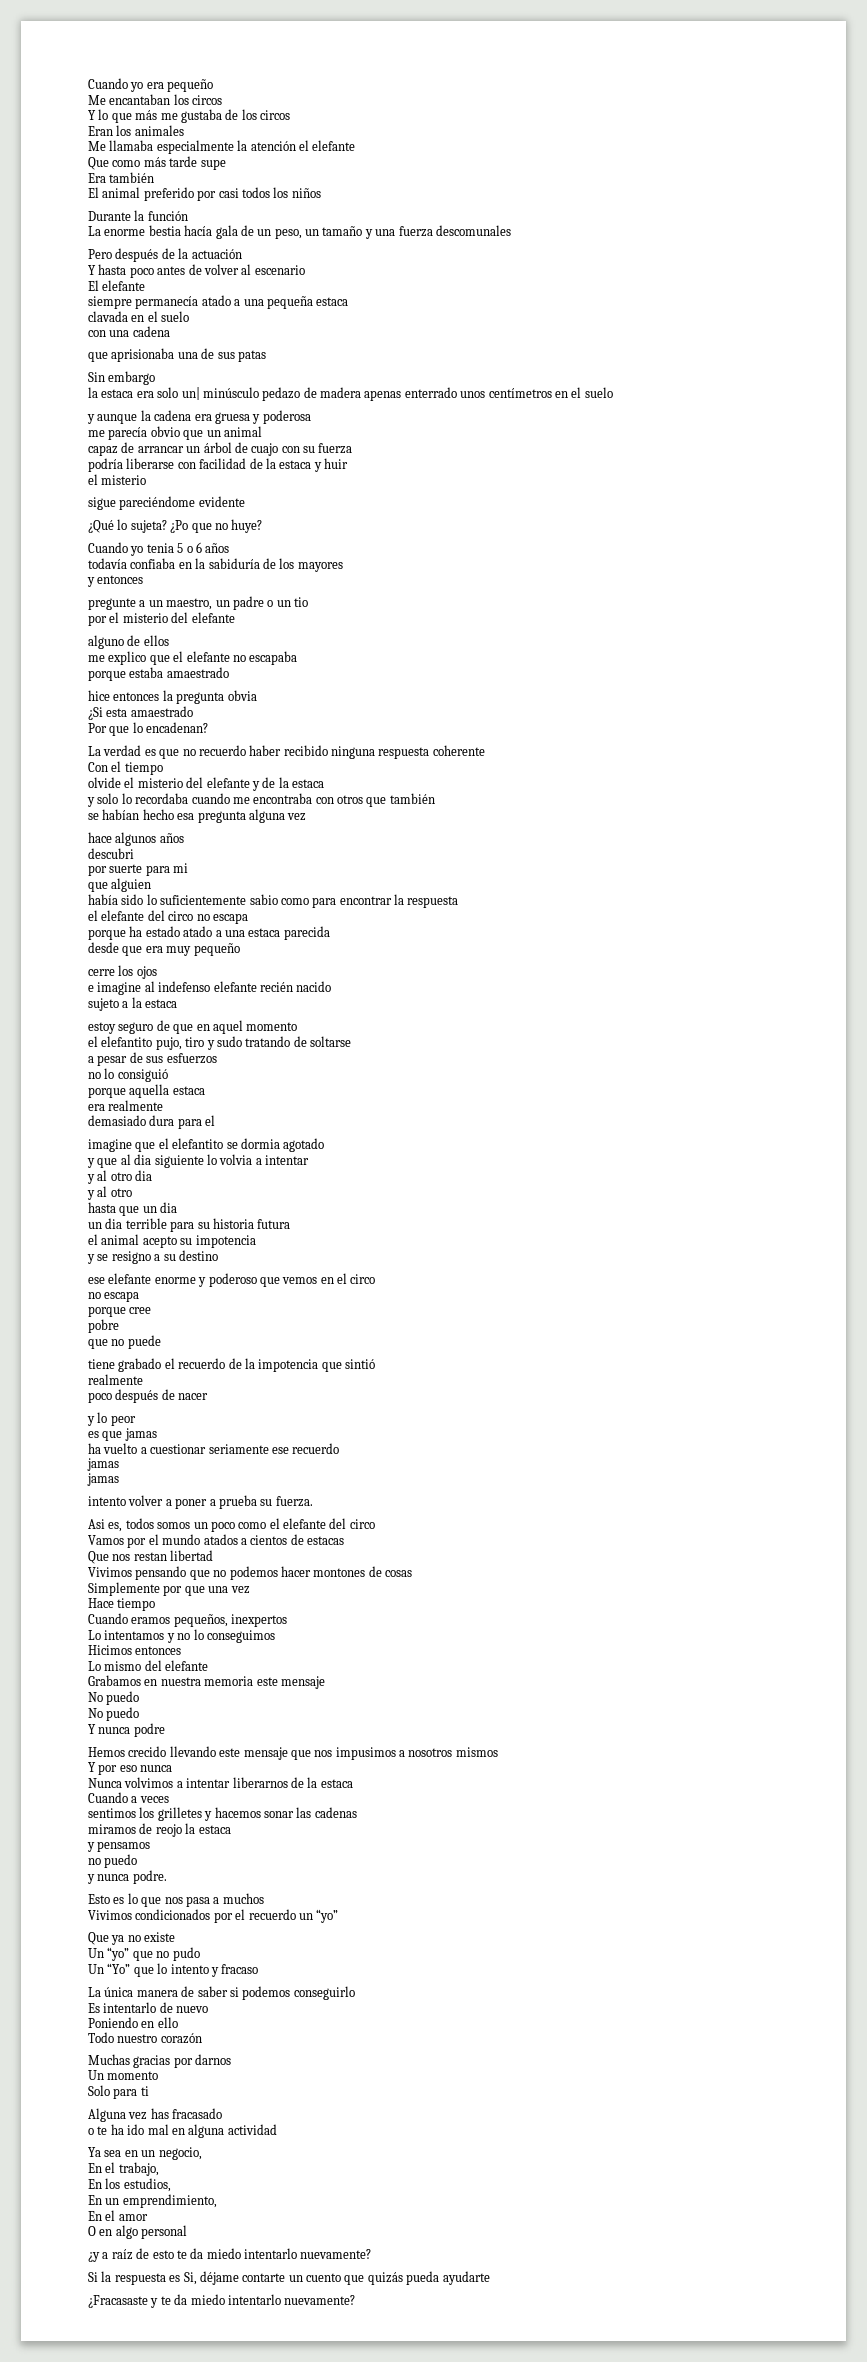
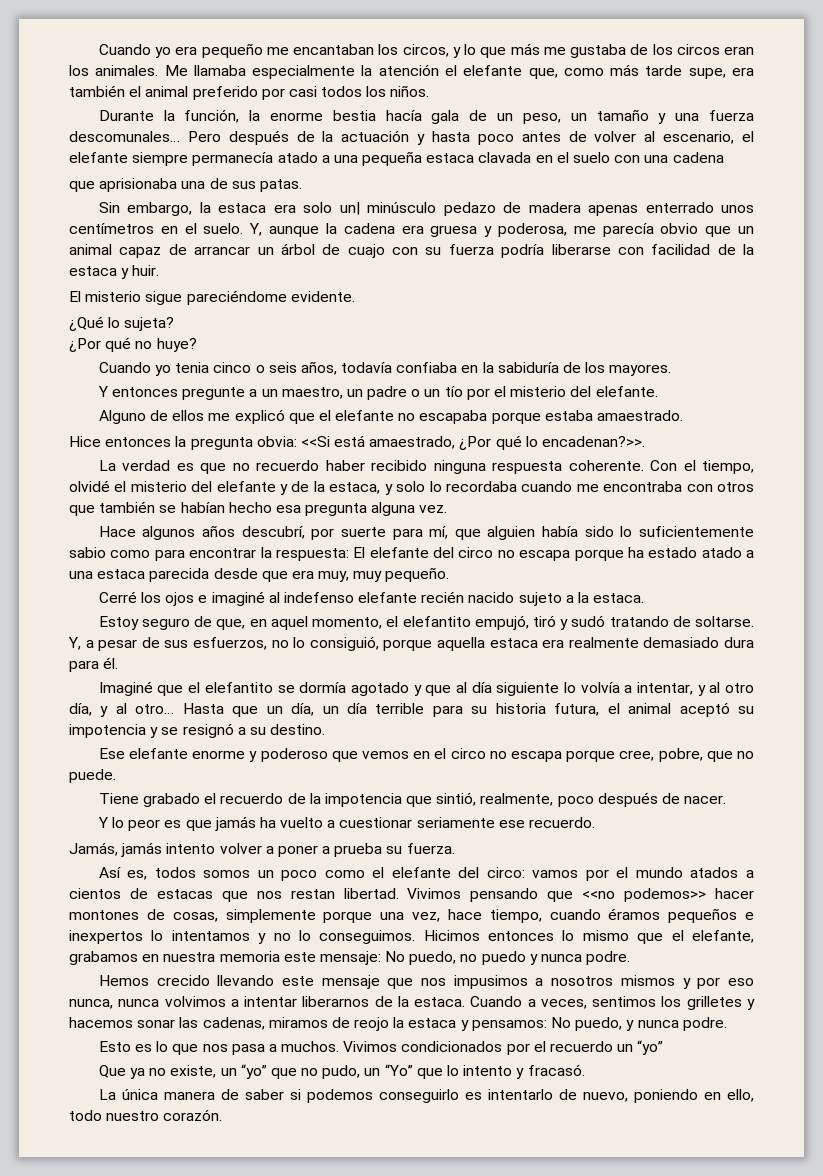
- Cuando yo era pequeño
- Me encantaban los circos
- Y lo que más me gustaba de los circos
- Eran los animales
- Me llamaba especialmente la atención el elefante
- Que como más tarde supe
- Era también
- El animal preferido por casi todos los niños
+ Cuando yo era pequeño me encantaban los circos, y lo que más me gustaba de los circos eran los animales. Me llamaba especialmente la atención el elefante que, como más tarde supe, era también el animal preferido por casi todos los niños.
- Durante la función
- La enorme bestia hacía gala de un peso, un tamaño y una fuerza descomunales
- Pero después de la actuación
- Y hasta poco antes de volver al escenario
- El elefante
- siempre permanecía atado a una pequeña estaca
- clavada en el suelo
- con una cadena
+ Durante la función, la enorme bestia hacía gala de un peso, un tamaño y una fuerza descomunales… Pero después de la actuación y hasta poco antes de volver al escenario, el elefante siempre permanecía atado a una pequeña estaca clavada en el suelo con una cadena
- que aprisionaba una de sus patas
+ que aprisionaba una de sus patas.
- Sin embargo
- la estaca era solo un| minúsculo pedazo de madera apenas enterrado unos centímetros en el suelo
- y aunque la cadena era gruesa y poderosa
- me parecía obvio que un animal
- capaz de arrancar un árbol de cuajo con su fuerza
- podría liberarse con facilidad de la estaca y huir
- el misterio
- sigue pareciéndome evidente
+ Sin embargo, la estaca era solo un| minúsculo pedazo de madera apenas enterrado unos centímetros en el suelo. Y, aunque la cadena era gruesa y poderosa, me parecía obvio que un animal capaz de arrancar un árbol de cuajo con su fuerza podría liberarse con facilidad de la estaca y huir.
+ El misterio sigue pareciéndome evidente.
- ¿Qué lo sujeta? ¿Po que no huye?
+ ¿Qué lo sujeta?
+ ¿Por qué no huye?
- Cuando yo tenia 5 o 6 años
- todavía confiaba en la sabiduría de los mayores
- y entonces
- pregunte a un maestro, un padre o un tio
- por el misterio del elefante
- alguno de ellos
- me explico que el elefante no escapaba
- porque estaba amaestrado
- hice entonces la pregunta obvia
- ¿Si esta amaestrado
- Por que lo encadenan?
+ Cuando yo tenia cinco o seis años, todavía confiaba en la sabiduría de los mayores.
+ Y entonces pregunte a un maestro, un padre o un tío por el misterio del elefante.
+ Alguno de ellos me explicó que el elefante no escapaba porque estaba amaestrado.
+ Hice entonces la pregunta obvia: <<Si está amaestrado, ¿Por qué lo encadenan?>>.
- La verdad es que no recuerdo haber recibido ninguna respuesta coherente
- Con el tiempo
- olvide el misterio del elefante y de la estaca
- y solo lo recordaba cuando me encontraba con otros que también
- se habían hecho esa pregunta alguna vez
- hace algunos años
- descubri
- por suerte para mi
- que alguien
- había sido lo suficientemente sabio como para encontrar la respuesta
- el elefante del circo no escapa
- porque ha estado atado a una estaca parecida
- desde que era muy pequeño
- cerre los ojos
- e imagine al indefenso elefante recién nacido
- sujeto a la estaca
- estoy seguro de que en aquel momento
- el elefantito pujo, tiro y sudo tratando de soltarse
- a pesar de sus esfuerzos
- no lo consiguió
- porque aquella estaca
- era realmente
- demasiado dura para el
- imagine que el elefantito se dormia agotado
- y que al dia siguiente lo volvia a intentar
- y al otro dia
- y al otro
- hasta que un dia
- un dia terrible para su historia futura
- el animal acepto su impotencia
- y se resigno a su destino
- ese elefante enorme y poderoso que vemos en el circo
- no escapa
- porque cree
- pobre
- que no puede
- tiene grabado el recuerdo de la impotencia que sintió
- realmente
- poco después de nacer
- y lo peor
- es que jamas
- ha vuelto a cuestionar seriamente ese recuerdo
- jamas
- jamas
- intento volver a poner a prueba su fuerza.
+ La verdad es que no recuerdo haber recibido ninguna respuesta coherente. Con el tiempo, olvidé el misterio del elefante y de la estaca, y solo lo recordaba cuando me encontraba con otros que también se habían hecho esa pregunta alguna vez.
+ Hace algunos años descubrí, por suerte para mí, que alguien había sido lo suficientemente sabio como para encontrar la respuesta: El elefante del circo no escapa porque ha estado atado a una estaca parecida desde que era muy, muy pequeño.
+ Cerré los ojos e imaginé al indefenso elefante recién nacido sujeto a la estaca.
+ Estoy seguro de que, en aquel momento, el elefantito empujó, tiró y sudó tratando de soltarse. Y, a pesar de sus esfuerzos, no lo consiguió, porque aquella estaca era realmente demasiado dura para él.
+ Imaginé que el elefantito se dormía agotado y que al día siguiente lo volvía a intentar, y al otro día, y al otro… Hasta que un día, un día terrible para su historia futura, el animal aceptó su impotencia y se resignó a su destino.
+ Ese elefante enorme y poderoso que vemos en el circo no escapa porque cree, pobre, que no puede.
+ Tiene grabado el recuerdo de la impotencia que sintió, realmente, poco después de nacer.
+ Y lo peor es que jamás ha vuelto a cuestionar seriamente ese recuerdo.
+ Jamás, jamás intento volver a poner a prueba su fuerza.
- Asi es, todos somos un poco como el elefante del circo
- Vamos por el mundo atados a cientos de estacas
- Que nos restan libertad
- Vivimos pensando que no podemos hacer montones de cosas
- Simplemente por que una vez
- Hace tiempo
- Cuando eramos pequeños, inexpertos
- Lo intentamos y no lo conseguimos
- Hicimos entonces
- Lo mismo del elefante
- Grabamos en nuestra memoria este mensaje
- No puedo
- No puedo
- Y nunca podre
+ Así es, todos somos un poco como el elefante del circo: vamos por el mundo atados a cientos de estacas que nos restan libertad. Vivimos pensando que <<no podemos>> hacer montones de cosas, simplemente porque una vez, hace tiempo, cuando éramos pequeños e inexpertos lo intentamos y no lo conseguimos. Hicimos entonces lo mismo que el elefante, grabamos en nuestra memoria este mensaje: No puedo, no puedo y nunca podre.
- Hemos crecido llevando este mensaje que nos impusimos a nosotros mismos
- Y por eso nunca
- Nunca volvimos a intentar liberarnos de la estaca
- Cuando a veces
- sentimos los grilletes y hacemos sonar las cadenas
- miramos de reojo la estaca
- y pensamos
- no puedo
- y nunca podre.
+ Hemos crecido llevando este mensaje que nos impusimos a nosotros mismos y por eso nunca, nunca volvimos a intentar liberarnos de la estaca. Cuando a veces, sentimos los grilletes y hacemos sonar las cadenas, miramos de reojo la estaca y pensamos: No puedo, y nunca podre.
- Esto es lo que nos pasa a muchos
- Vivimos condicionados por el recuerdo un “yo”
+ Esto es lo que nos pasa a muchos. Vivimos condicionados por el recuerdo un “yo”
- Que ya no existe
- Un “yo” que no pudo
- Un “Yo” que lo intento y fracaso
+ Que ya no existe, un “yo” que no pudo, un “Yo” que lo intento y fracasó.
- La única manera de saber si podemos conseguirlo
- Es intentarlo de nuevo
- Poniendo en ello
- Todo nuestro corazón
- Muchas gracias por darnos
- Un momento
- Solo para ti
- Alguna vez has fracasado
- o te ha ido mal en alguna actividad
- Ya sea en un negocio,
- En el trabajo,
- En los estudios,
- En un emprendimiento,
- En el amor
- O en algo personal
- ¿y a raíz de esto te da miedo intentarlo nuevamente?
- Si la respuesta es Si, déjame contarte un cuento que quizás pueda ayudarte
- ¿Fracasaste y te da miedo intentarlo nuevamente?
+ La única manera de saber si podemos conseguirlo es intentarlo de nuevo, poniendo en ello, todo nuestro corazón.

